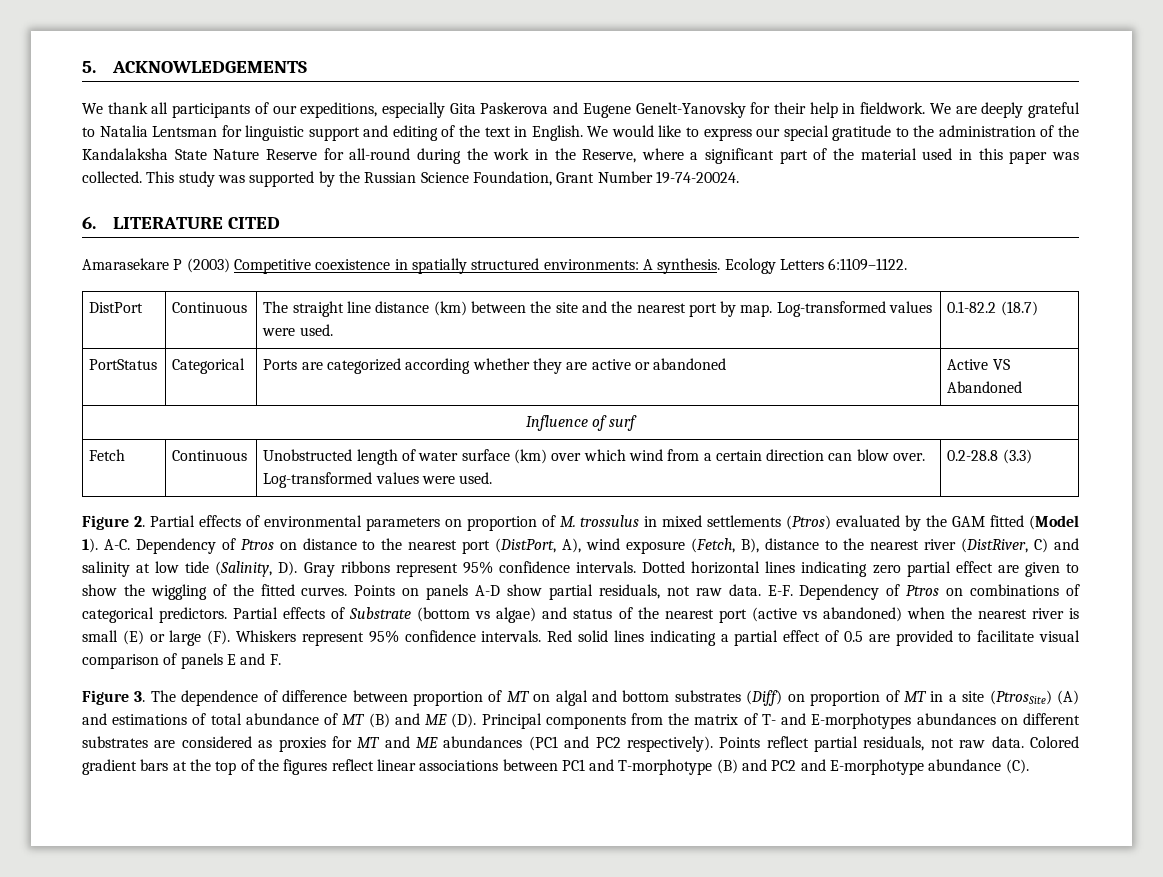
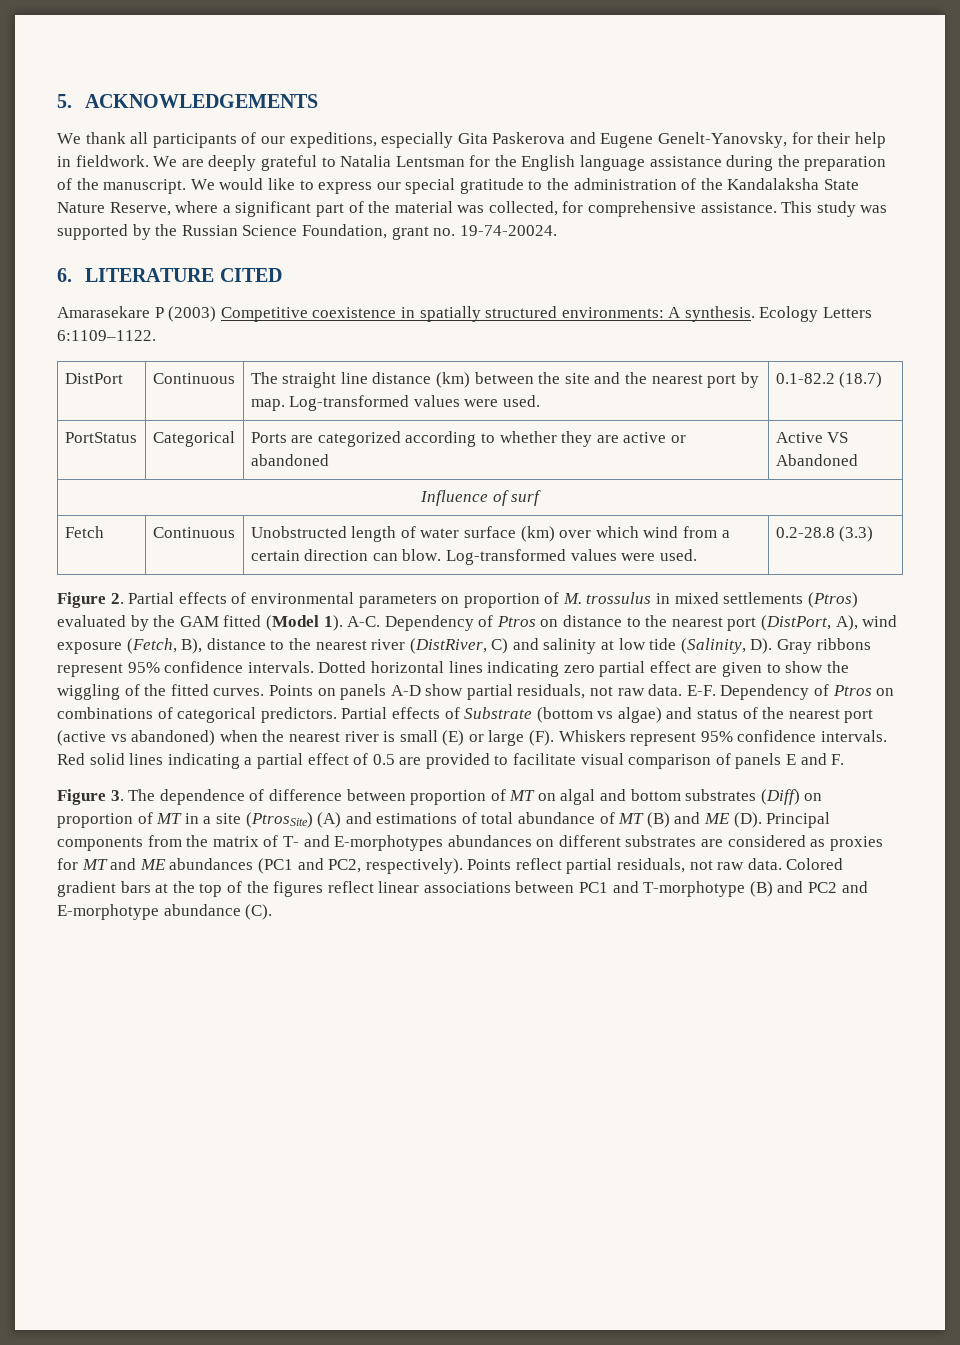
- We thank all participants of our expeditions, especially Gita Paskerova and Eugene Genelt-Yanovsky for their help in fieldwork.
+ We thank all participants of our expeditions, especially Gita Paskerova and Eugene Genelt-Yanovsky, for their help in fieldwork.
- We are deeply grateful to Natalia Lentsman for linguistic support and editing of the text in English.
+ We are deeply grateful to Natalia Lentsman for the English language assistance during the preparation of the manuscript.
- We would like to express our special gratitude to the administration of the Kandalaksha State Nature Reserve for all-round during the work in the Reserve, where a significant part of the material used in this paper was collected.
+ We would like to express our special gratitude to the administration of the Kandalaksha State Nature Reserve, where a significant part of the material was collected, for comprehensive assistance.
- This study was supported by the Russian Science Foundation, Grant Number 19-74-20024.
+ This study was supported by the Russian Science Foundation, grant no. 19-74-20024.
- PortStatus | Categorical | Ports are categorized according whether they are active or abandoned | Active VS Abandoned
+ PortStatus | Categorical | Ports are categorized according to whether they are active or abandoned | Active VS Abandoned
- Fetch | Continuous | Unobstructed length of water surface (km) over which wind from a certain direction can blow over. Log-transformed values were used. | 0.2-28.8 (3.3)
+ Fetch | Continuous | Unobstructed length of water surface (km) over which wind from a certain direction can blow. Log-transformed values were used. | 0.2-28.8 (3.3)
- Figure 3. The dependence of difference between proportion of MT on algal and bottom substrates (Diff) on proportion of MT in a site (PtrosSite) (A) and estimations of total abundance of MT (B) and ME (D). Principal components from the matrix of T- and E-morphotypes abundances on different substrates are considered as proxies for MT and ME abundances (PC1 and PC2 respectively).
+ Figure 3. The dependence of difference between proportion of MT on algal and bottom substrates (Diff) on proportion of MT in a site (PtrosSite) (A) and estimations of total abundance of MT (B) and ME (D). Principal components from the matrix of T- and E-morphotypes abundances on different substrates are considered as proxies for MT and ME abundances (PC1 and PC2, respectively).

